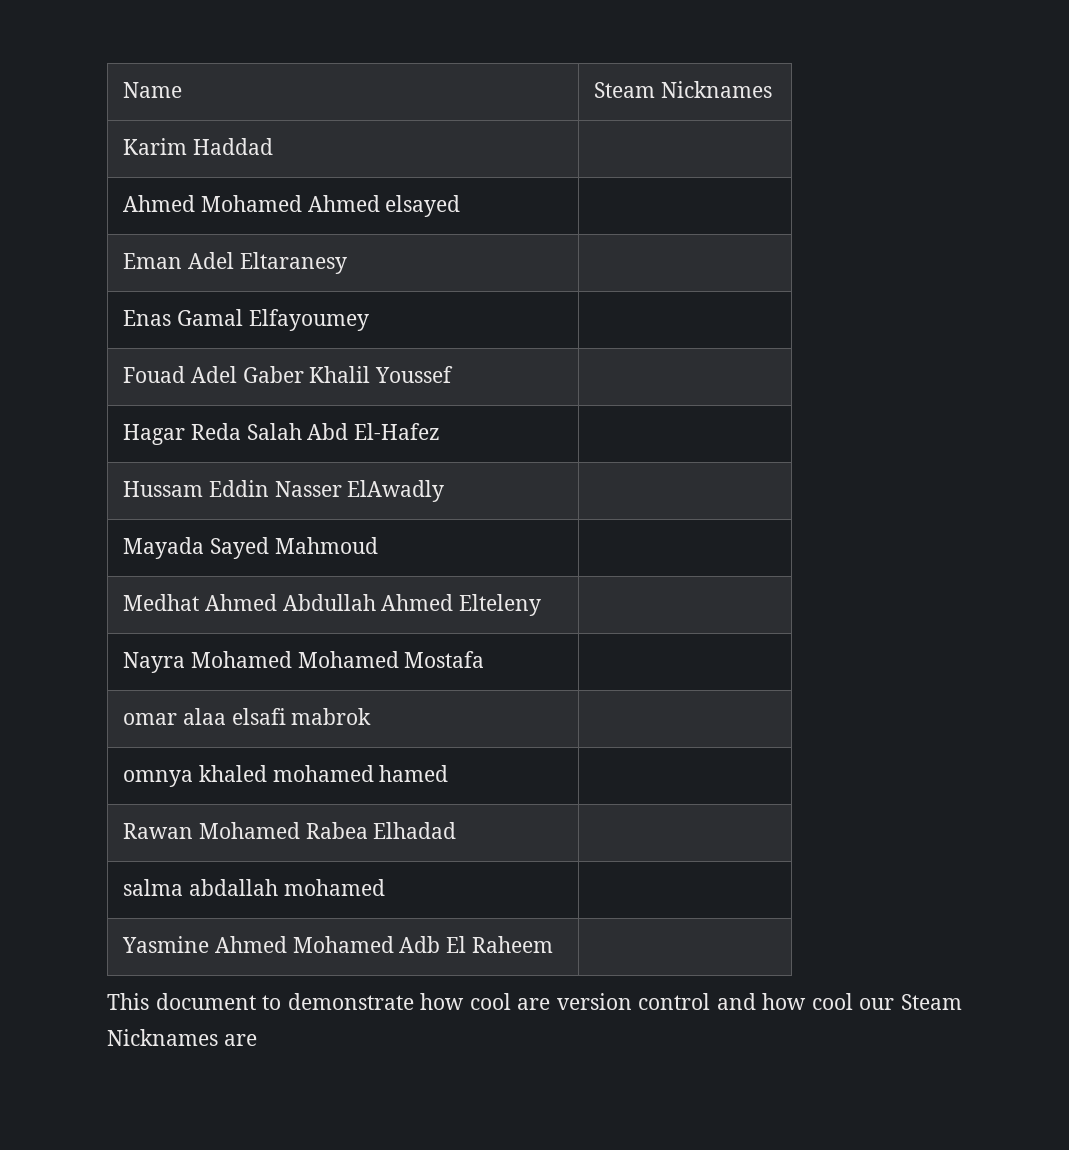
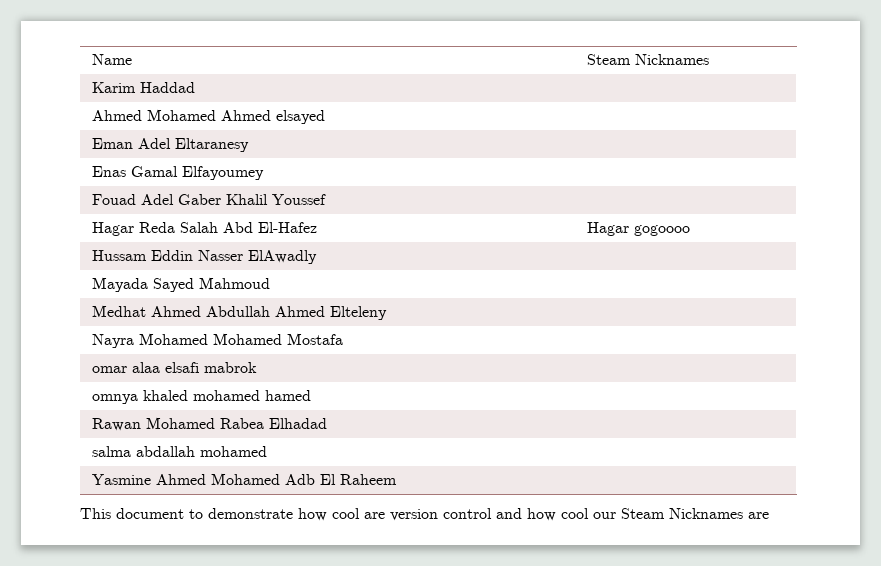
- Hagar Reda Salah Abd El-Hafez |
+ Hagar Reda Salah Abd El-Hafez | Hagar gogoooo

